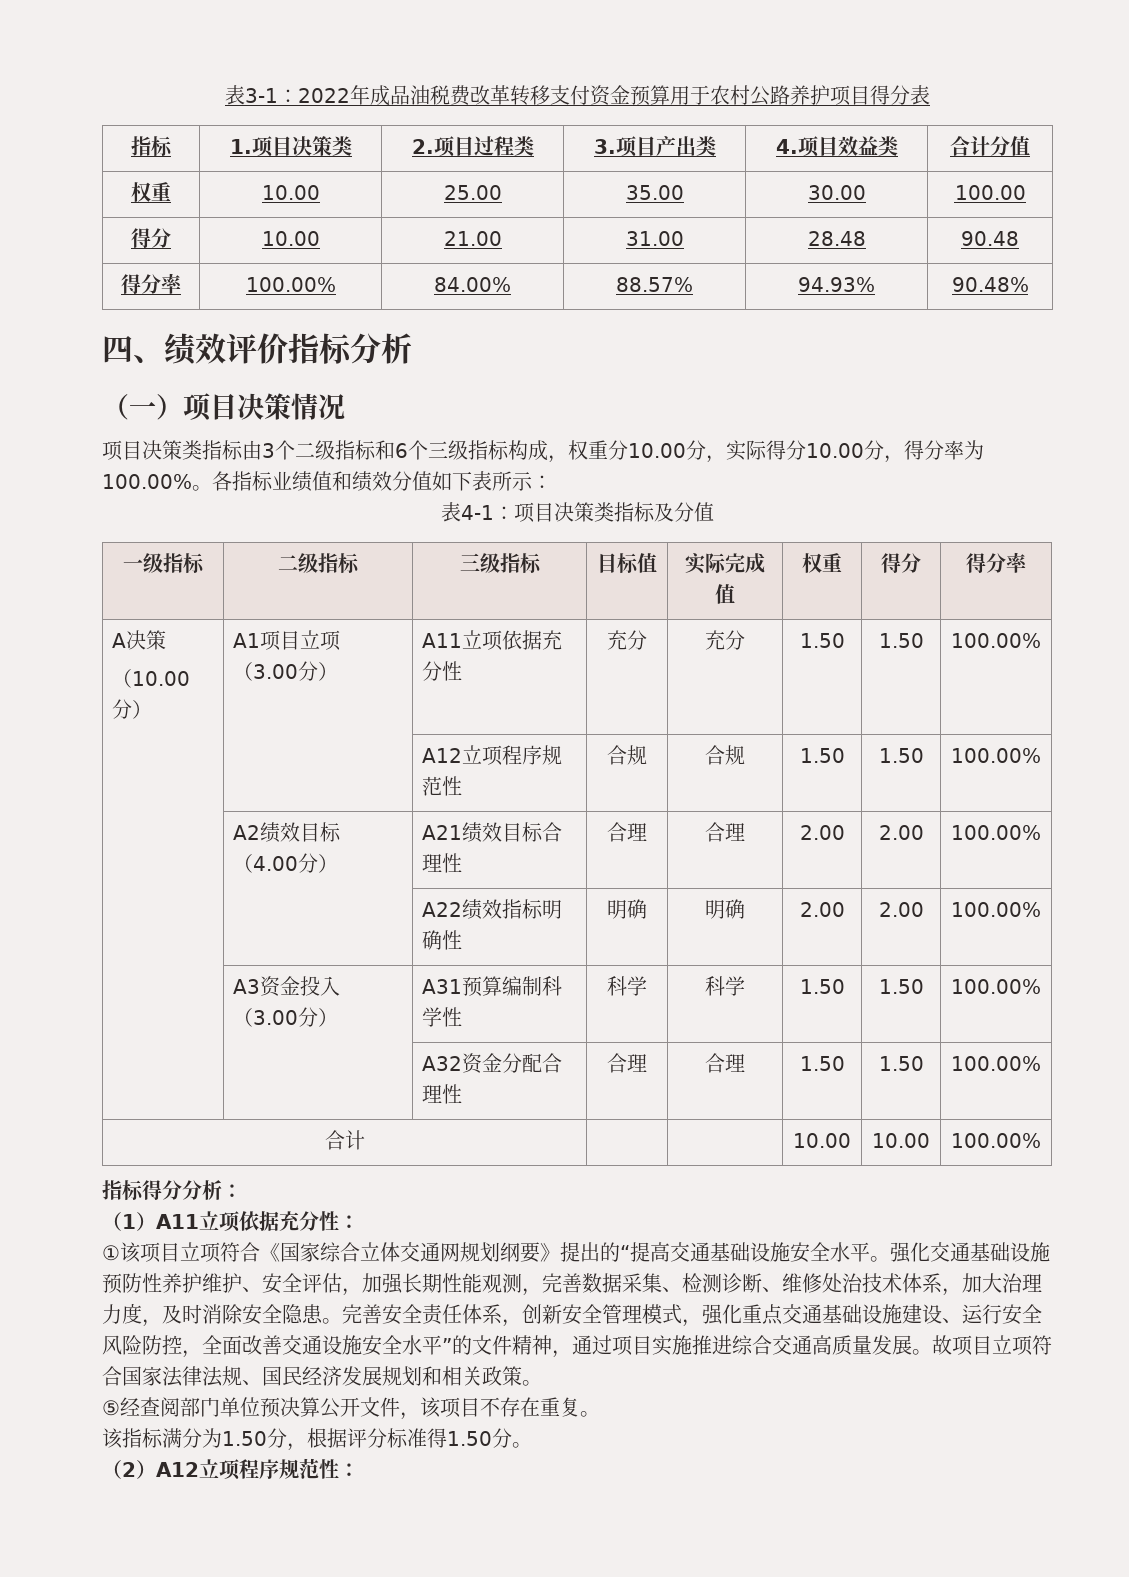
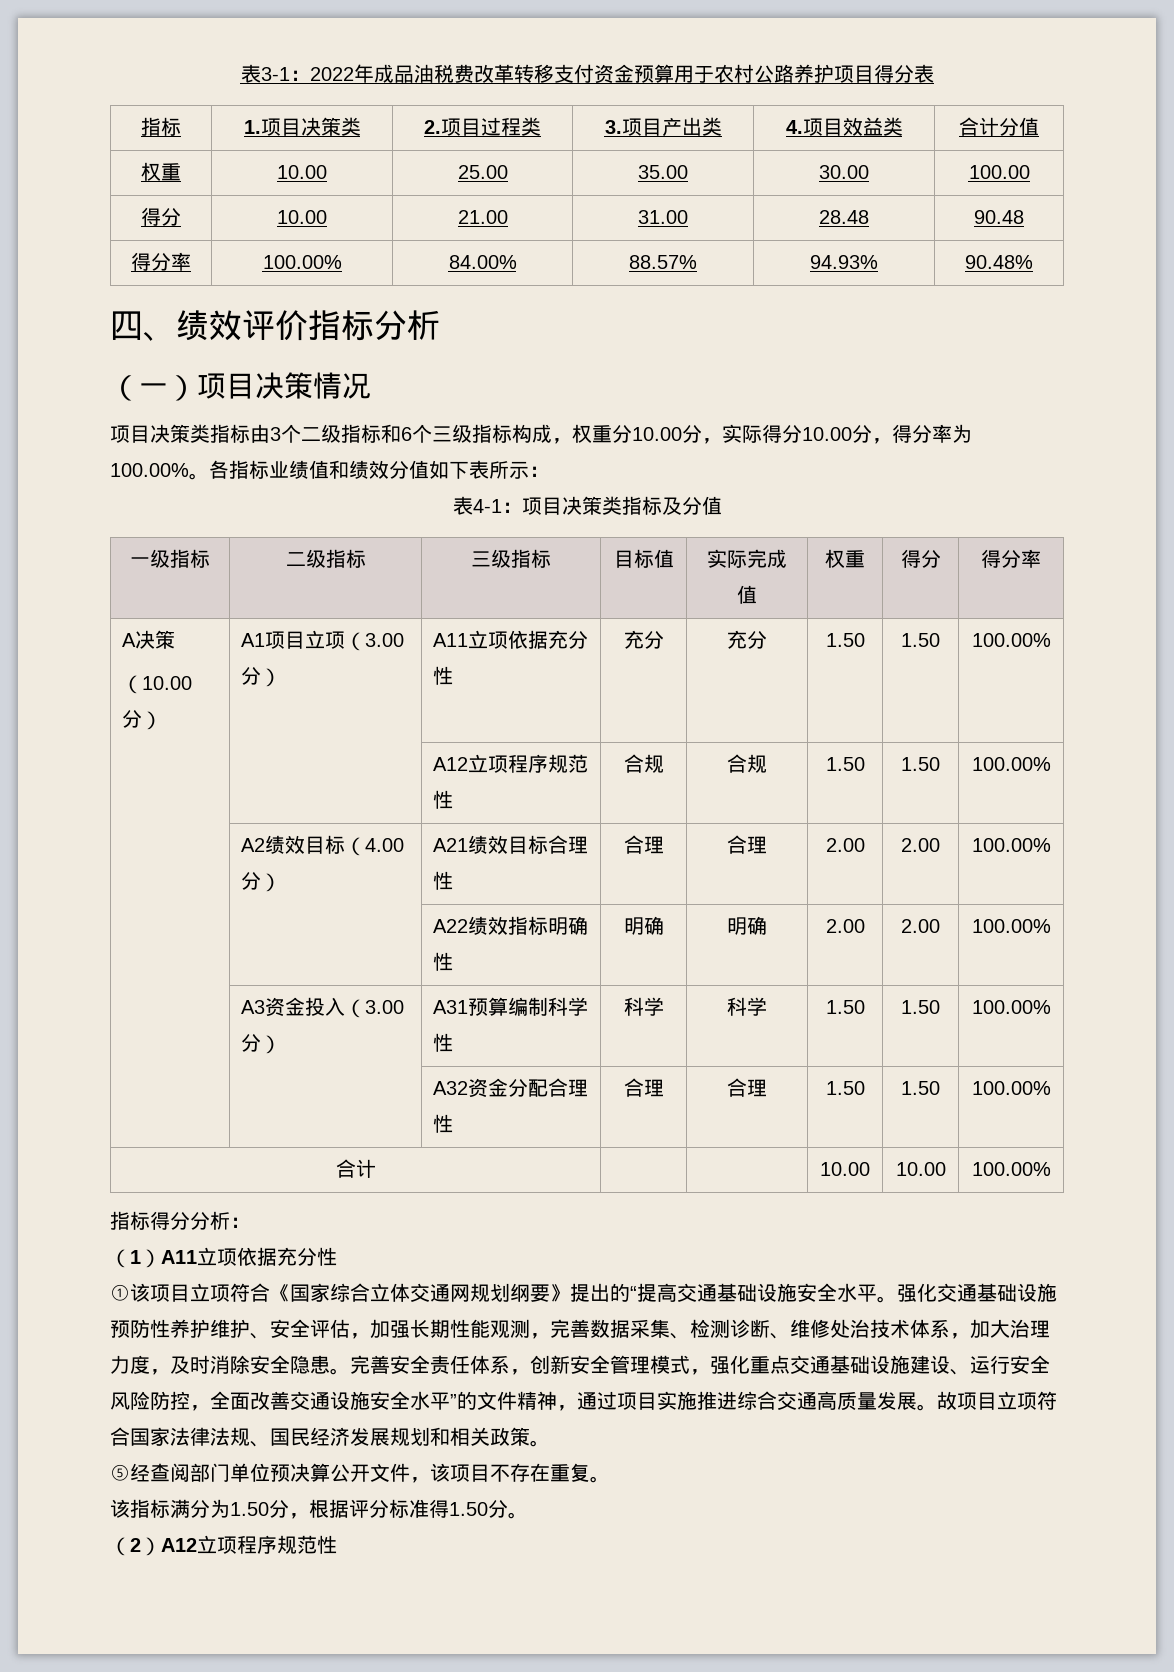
- （1）A11立项依据充分性：
+ （1）A11立项依据充分性
- （2）A12立项程序规范性：
+ （2）A12立项程序规范性

